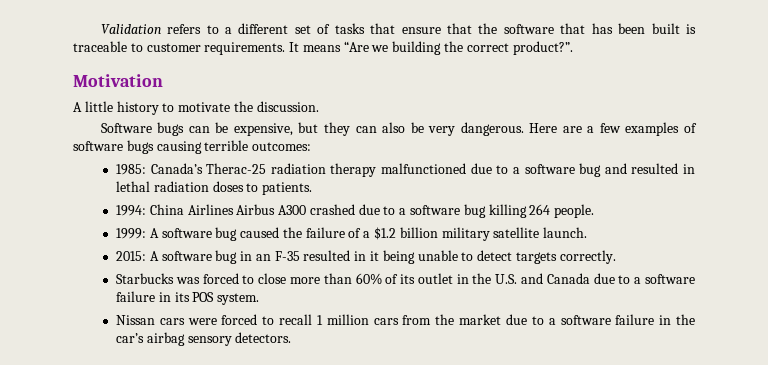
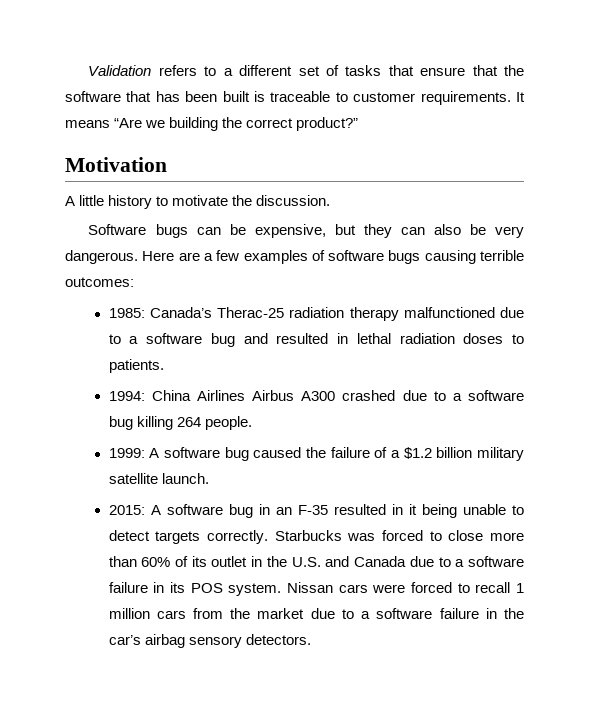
- It means “Are we building the correct product?”.
+ It means “Are we building the correct product?”
- A software bug in an F-35 resulted in it being unable to detect targets correctly.
- Starbucks was forced to close more than 60% of its outlet in the U.S. and Canada due to a software failure in its POS system.
- Nissan cars were forced to recall 1 million cars from the market due to a software failure in the car’s airbag sensory detectors.
+ A software bug in an F-35 resulted in it being unable to detect targets correctly. Starbucks was forced to close more than 60% of its outlet in the U.S. and Canada due to a software failure in its POS system. Nissan cars were forced to recall 1 million cars from the market due to a software failure in the car’s airbag sensory detectors.

